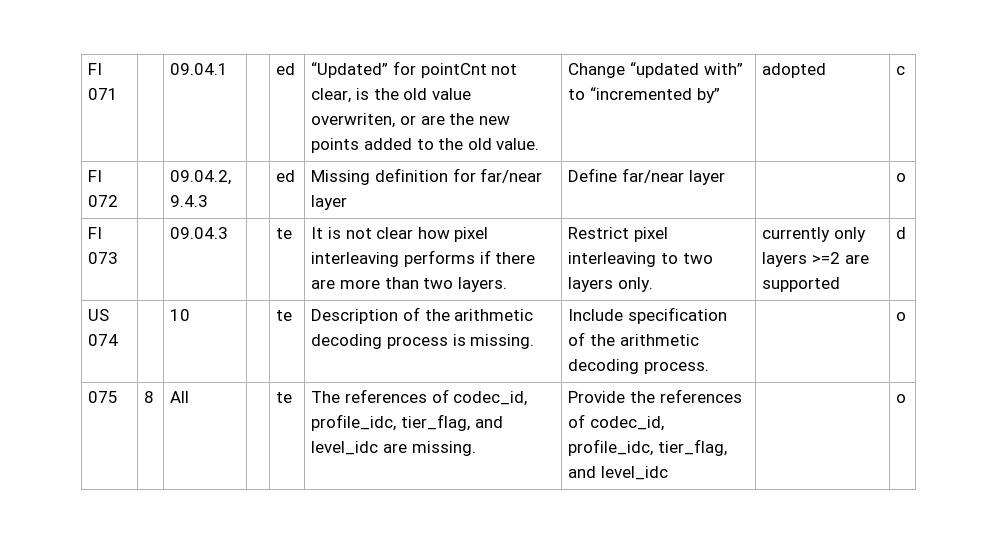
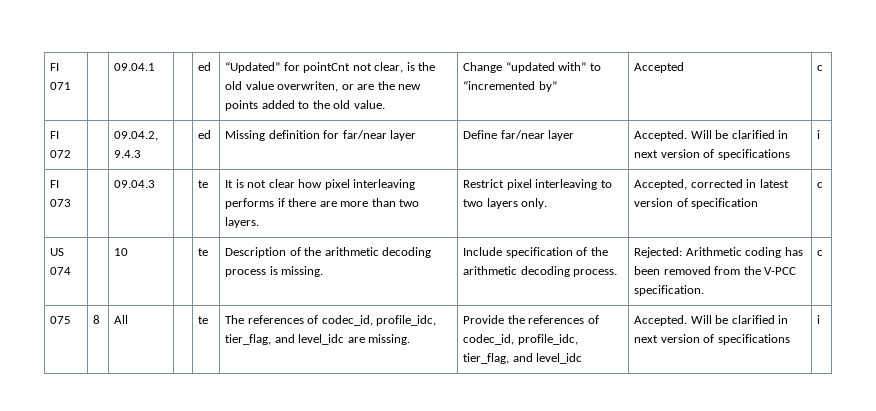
- FI 071 | | 09.04.1 | | ed | “Updated” for pointCnt not clear, is the old value overwriten, or are the new points added to the old value. | Change “updated with” to “incremented by” | adopted | c
+ FI 071 | | 09.04.1 | | ed | “Updated” for pointCnt not clear, is the old value overwriten, or are the new points added to the old value. | Change “updated with” to “incremented by” | Accepted | c
- FI 072 | | 09.04.2, 9.4.3 | | ed | Missing definition for far/near layer | Define far/near layer | | o
+ FI 072 | | 09.04.2, 9.4.3 | | ed | Missing definition for far/near layer | Define far/near layer | Accepted. Will be clarified in next version of specifications | i
- FI 073 | | 09.04.3 | | te | It is not clear how pixel interleaving performs if there are more than two layers. | Restrict pixel interleaving to two layers only. | currently only layers >=2 are supported | d
+ FI 073 | | 09.04.3 | | te | It is not clear how pixel interleaving performs if there are more than two layers. | Restrict pixel interleaving to two layers only. | Accepted, corrected in latest version of specification | c
- US 074 | | 10 | | te | Description of the arithmetic decoding process is missing. | Include specification of the arithmetic decoding process. | | o
+ US 074 | | 10 | | te | Description of the arithmetic decoding process is missing. | Include specification of the arithmetic decoding process. | Rejected: Arithmetic coding has been removed from the V-PCC specification. | c
- 075 | 8 | All | | te | The references of codec_id, profile_idc, tier_flag, and level_idc are missing. | Provide the references of codec_id, profile_idc, tier_flag, and level_idc | | o
+ 075 | 8 | All | | te | The references of codec_id, profile_idc, tier_flag, and level_idc are missing. | Provide the references of codec_id, profile_idc, tier_flag, and level_idc | Accepted. Will be clarified in next version of specifications | i

